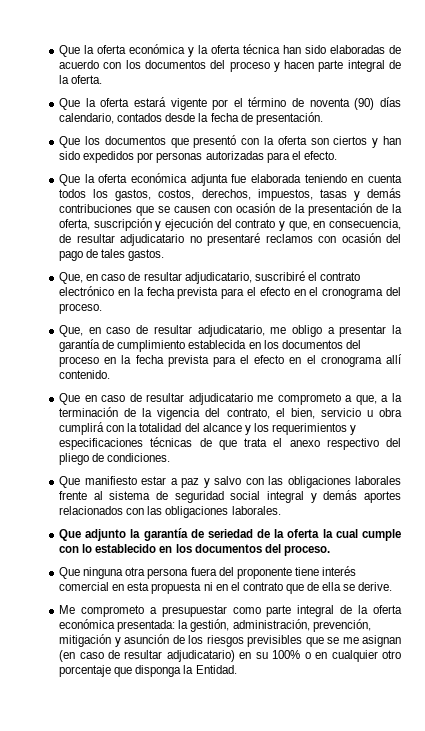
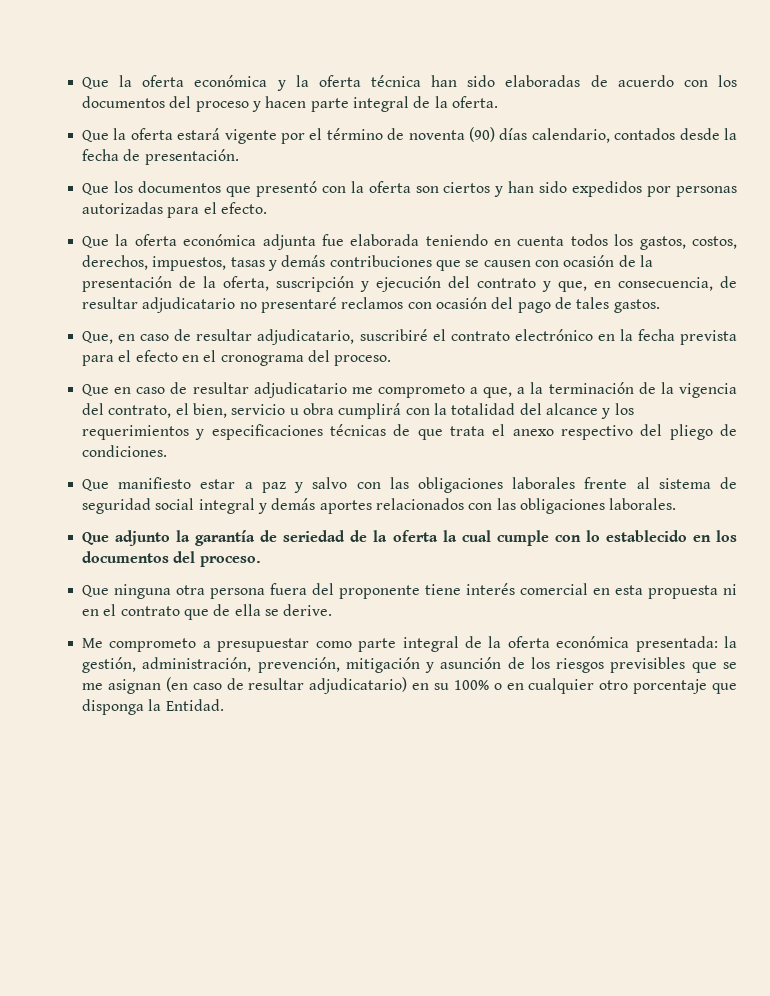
- Que, en caso de resultar adjudicatario, me obligo a presentar la garantía de cumplimiento establecida en los documentos del proceso en la fecha prevista para el efecto en el cronograma allí contenido.

